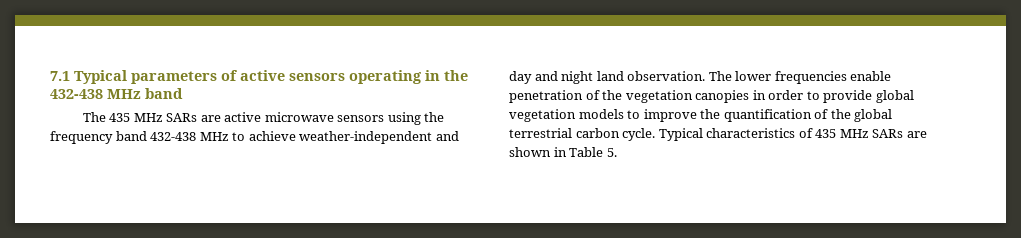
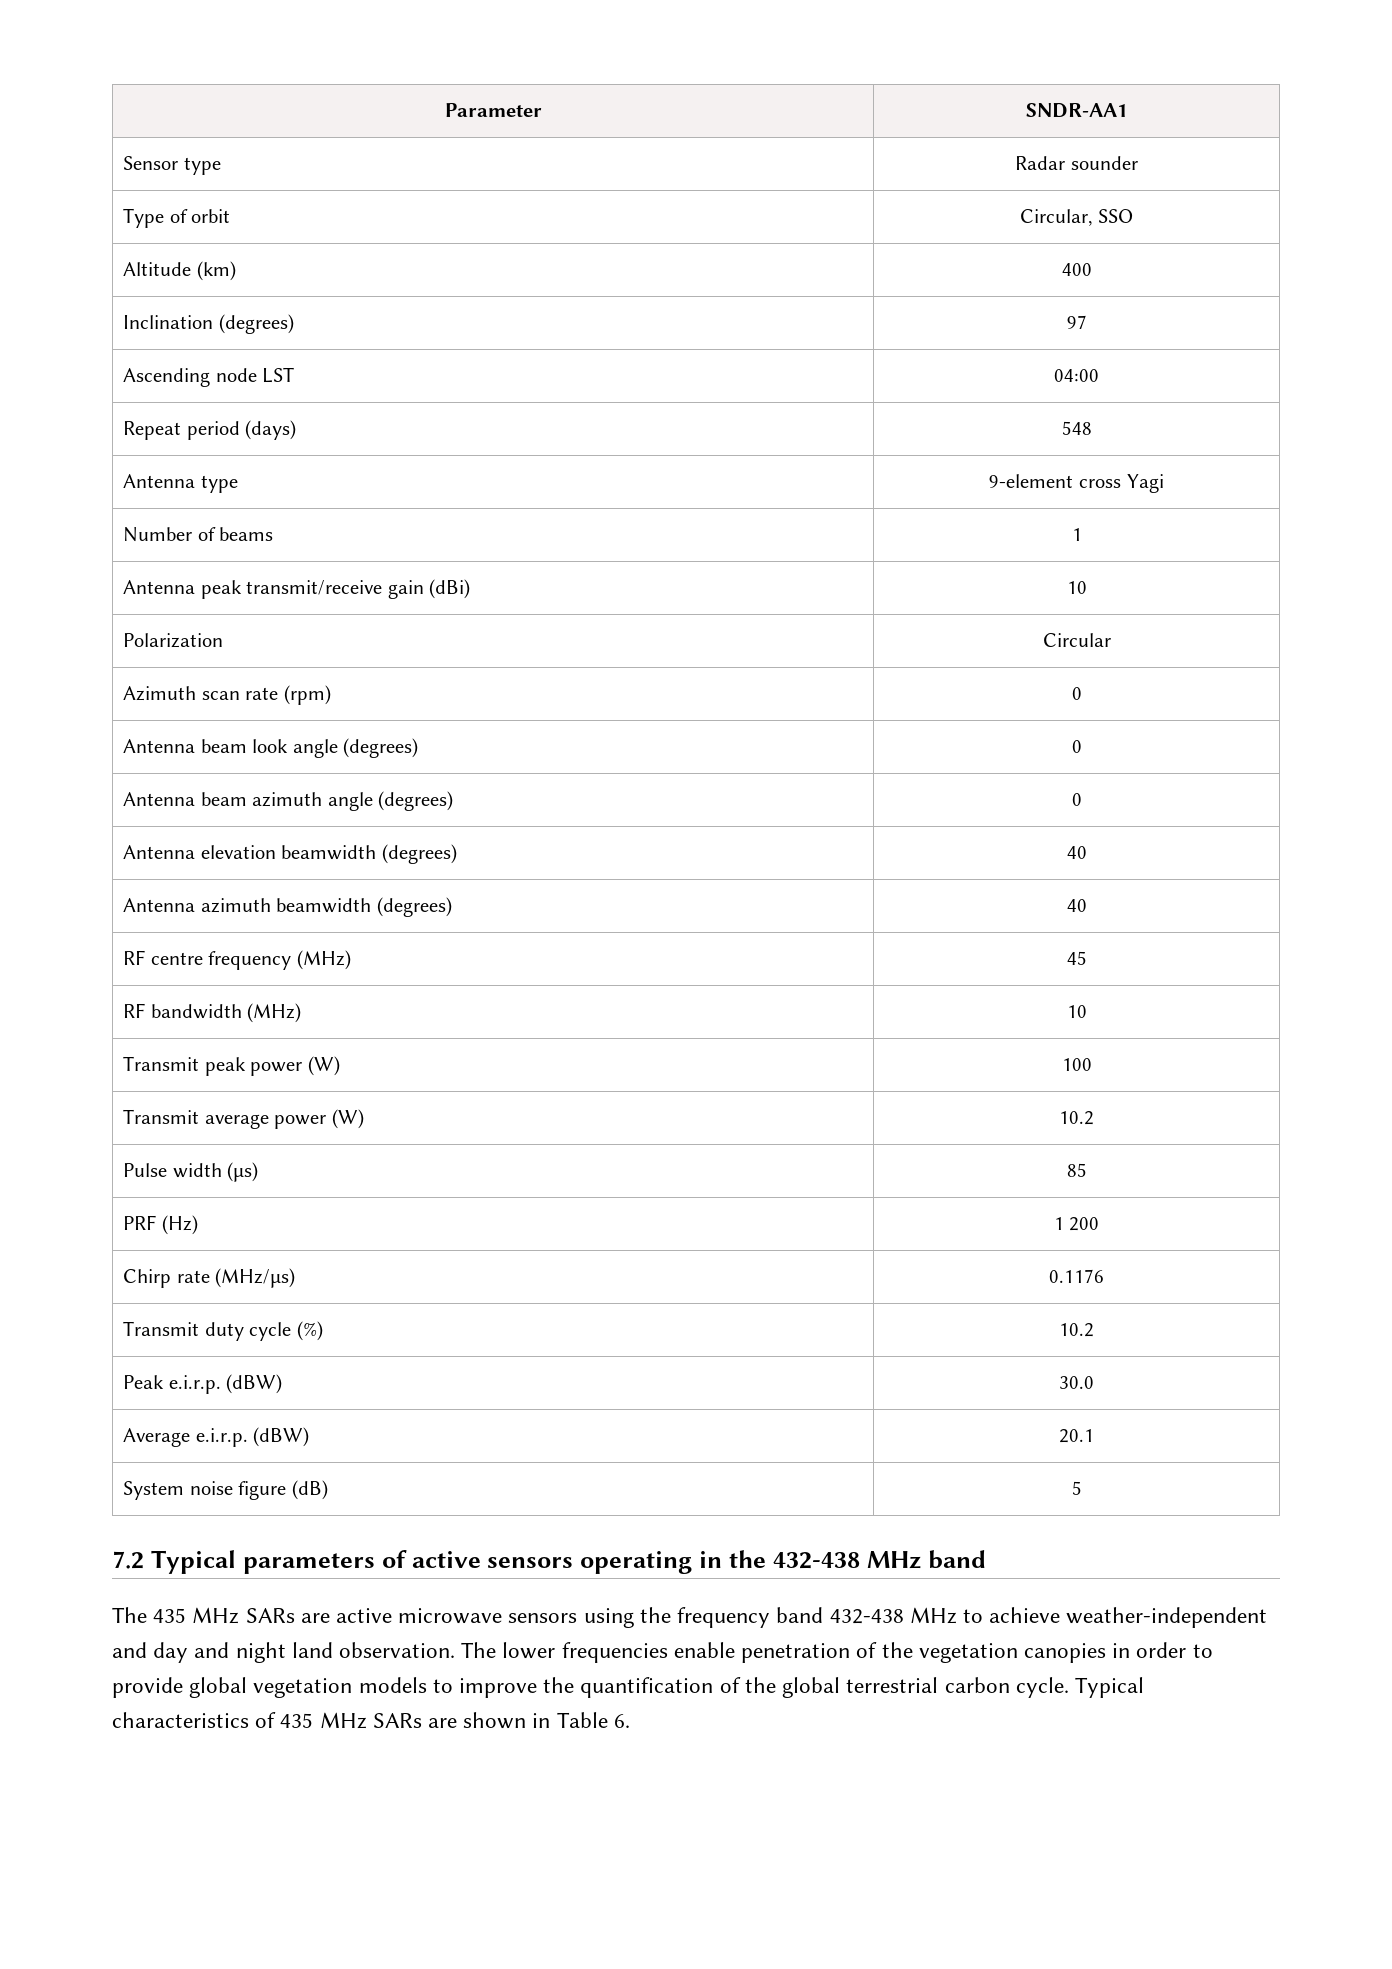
- 7.1 Typical parameters of active sensors operating in the 432-438 MHz band
+ Parameter | SNDR-AA1
+ Sensor type | Radar sounder
+ Type of orbit | Circular, SSO
+ Altitude (km) | 400
+ Inclination (degrees) | 97
+ Ascending node LST | 04:00
+ Repeat period (days) | 548
+ Antenna type | 9-element cross Yagi
+ Number of beams | 1
+ Antenna peak transmit/receive gain (dBi) | 10
+ Polarization | Circular
+ Azimuth scan rate (rpm) | 0
+ Antenna beam look angle (degrees) | 0
+ Antenna beam azimuth angle (degrees) | 0
+ Antenna elevation beamwidth (degrees) | 40
+ Antenna azimuth beamwidth (degrees) | 40
+ RF centre frequency (MHz) | 45
+ RF bandwidth (MHz) | 10
+ Transmit peak power (W) | 100
+ Transmit average power (W) | 10.2
+ Pulse width (μs) | 85
+ PRF (Hz) | 1 200
+ Chirp rate (MHz/μs) | 0.1176
+ Transmit duty cycle (%) | 10.2
+ Peak e.i.r.p. (dBW) | 30.0
+ Average e.i.r.p. (dBW) | 20.1
+ System noise figure (dB) | 5
+ 7.2 Typical parameters of active sensors operating in the 432-438 MHz band
- Typical characteristics of 435 MHz SARs are shown in Table 5.
+ Typical characteristics of 435 MHz SARs are shown in Table 6.

